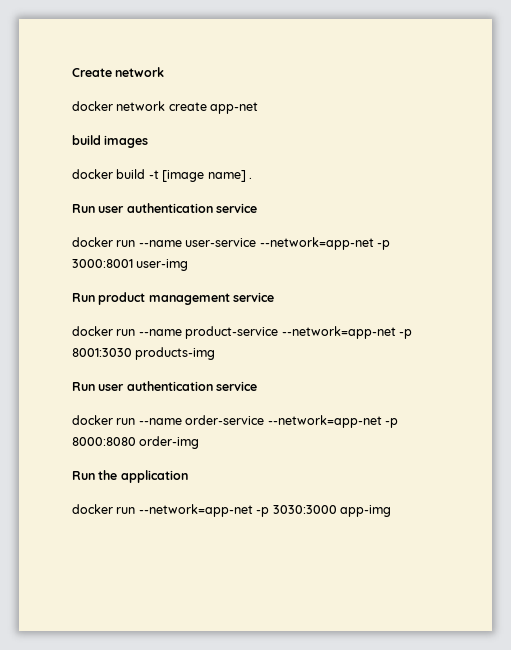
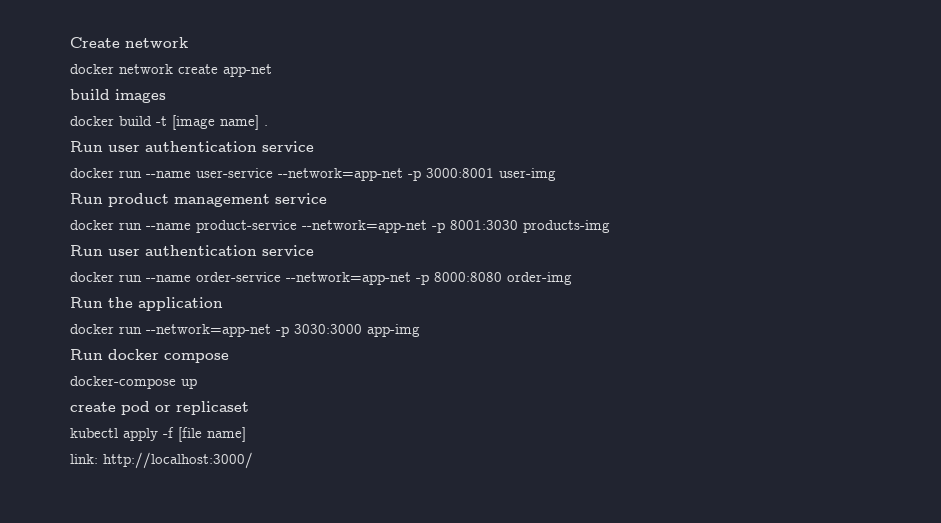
+ Run docker compose
+ docker-compose up
+ create pod or replicaset
+ kubectl apply -f [file name]
+ link: http://localhost:3000/

